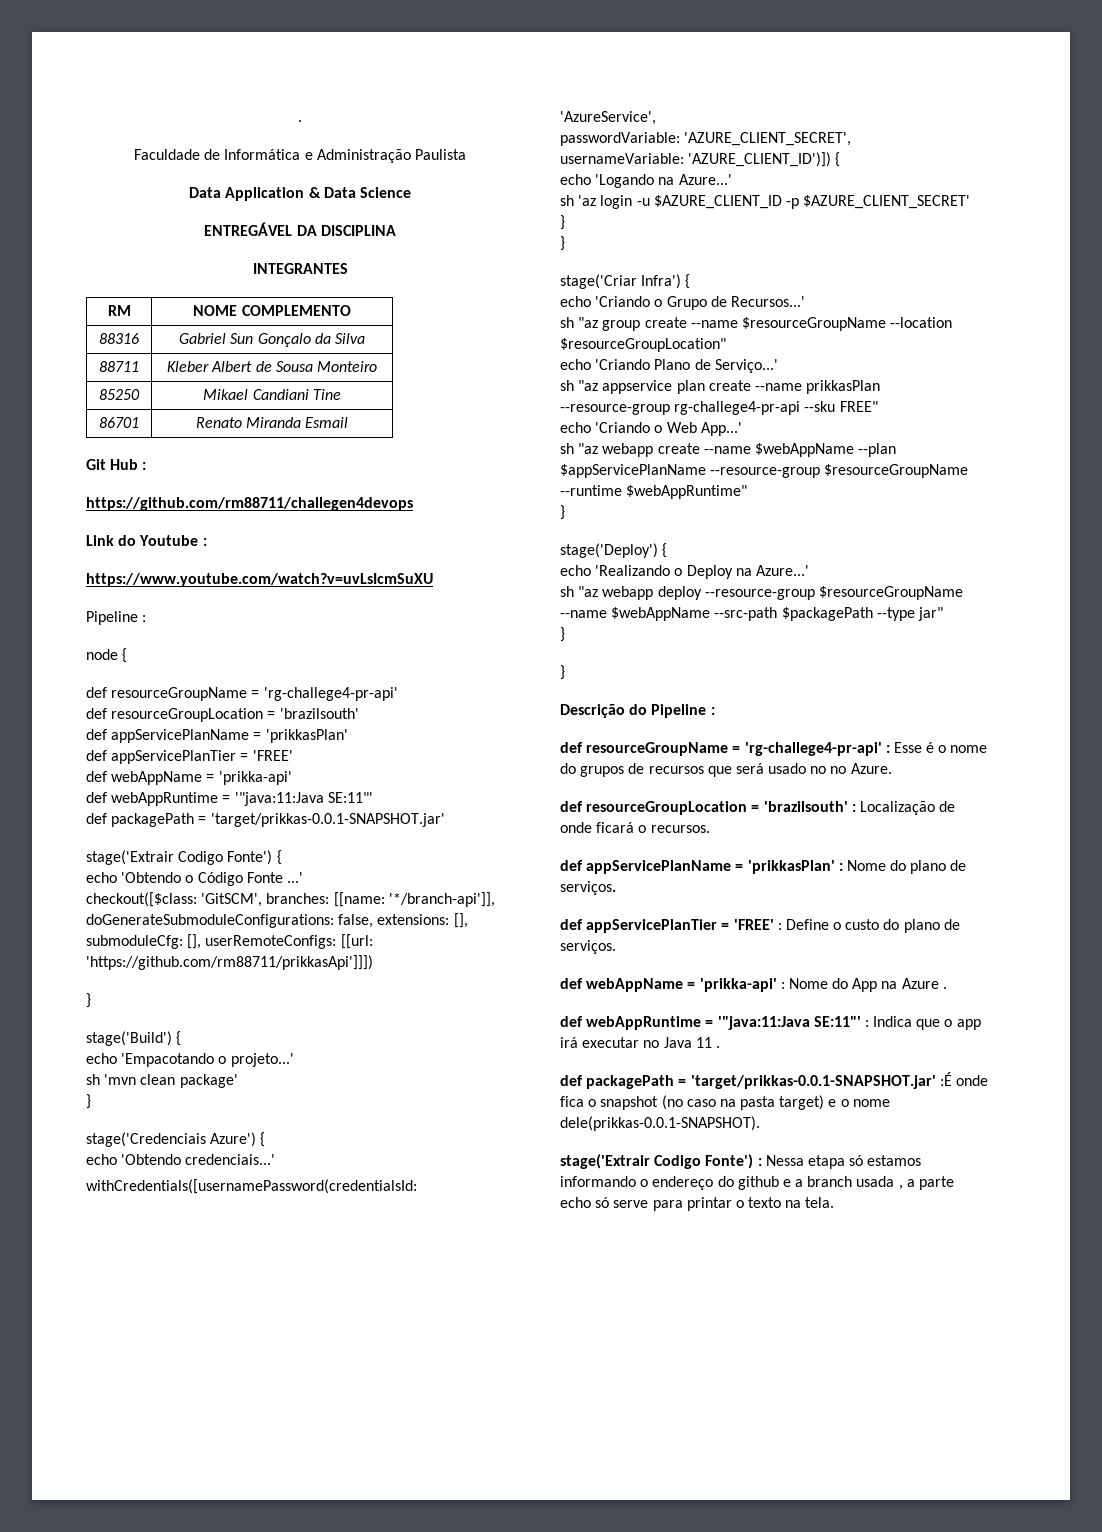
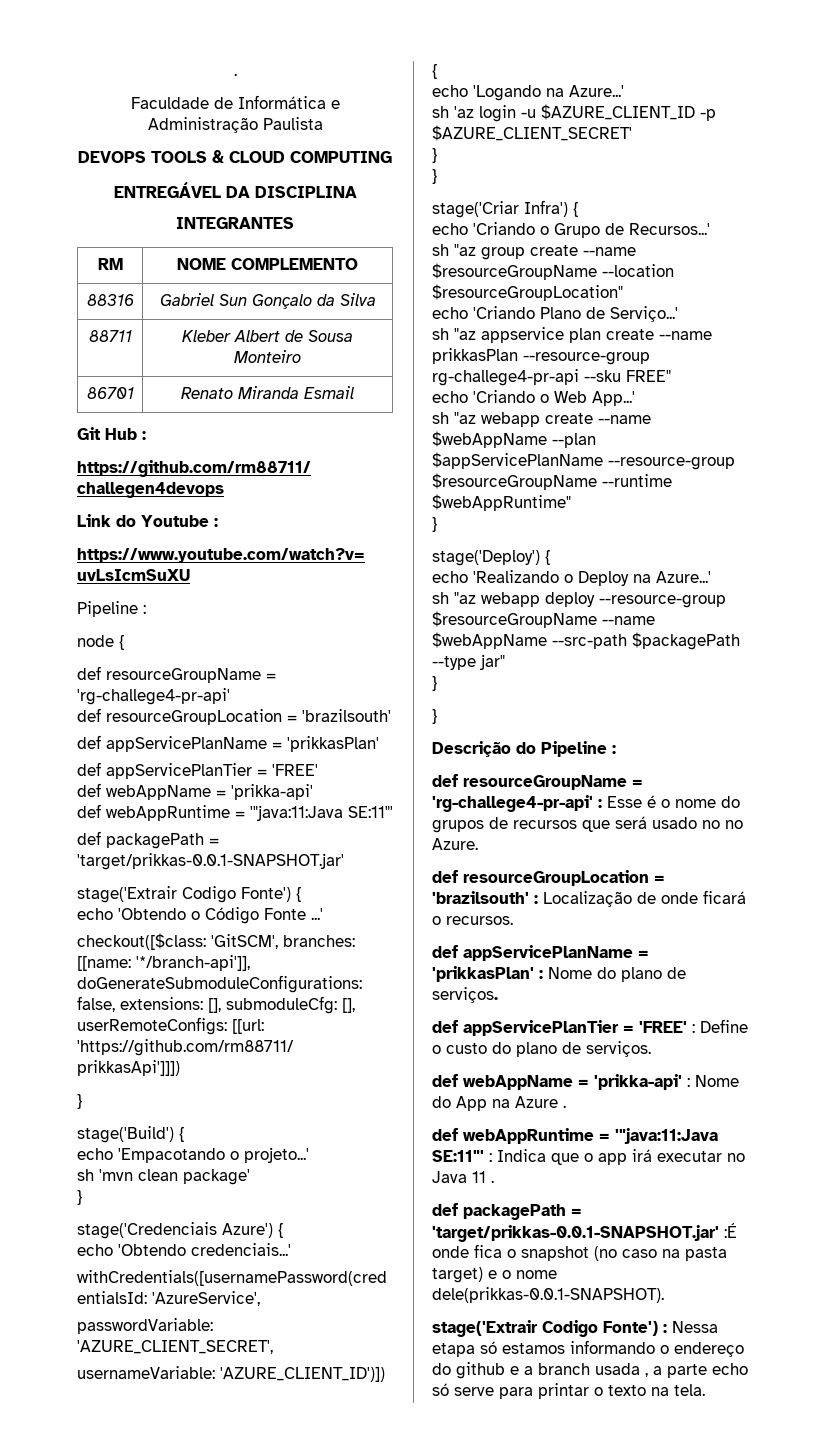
- Data Application & Data Science
+ DEVOPS TOOLS & CLOUD COMPUTING
- 85250 | Mikael Candiani Tine

